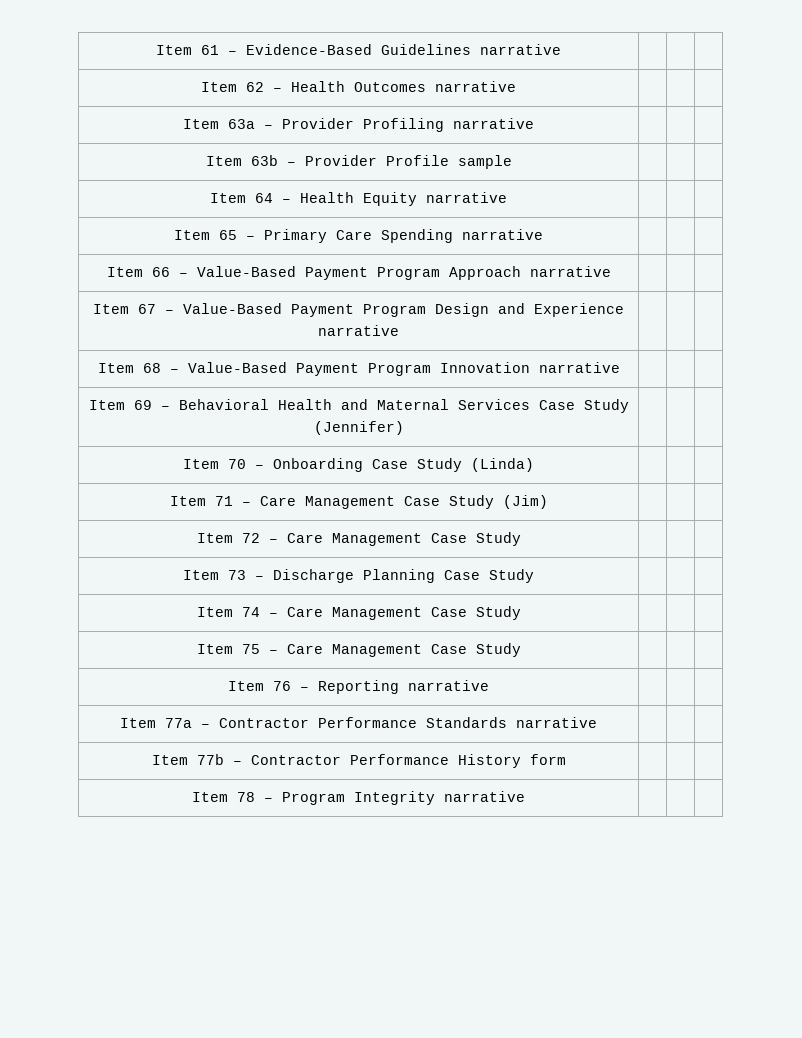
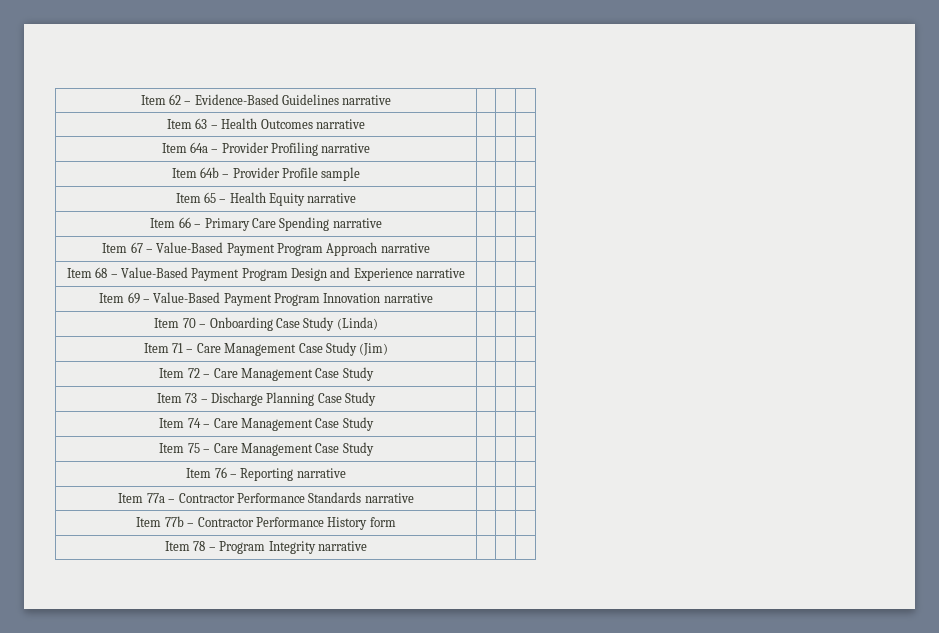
- Item 61 – Evidence-Based Guidelines narrative | | |
+ Item 62 – Evidence-Based Guidelines narrative | | |
- Item 62 – Health Outcomes narrative | | |
+ Item 63 – Health Outcomes narrative | | |
- Item 63a – Provider Profiling narrative | | |
+ Item 64a – Provider Profiling narrative | | |
- Item 63b – Provider Profile sample | | |
+ Item 64b – Provider Profile sample | | |
- Item 64 – Health Equity narrative | | |
+ Item 65 – Health Equity narrative | | |
- Item 65 – Primary Care Spending narrative | | |
+ Item 66 – Primary Care Spending narrative | | |
- Item 66 – Value-Based Payment Program Approach narrative | | |
+ Item 67 – Value-Based Payment Program Approach narrative | | |
- Item 67 – Value-Based Payment Program Design and Experience narrative | | |
+ Item 68 – Value-Based Payment Program Design and Experience narrative | | |
- Item 68 – Value-Based Payment Program Innovation narrative | | |
+ Item 69 – Value-Based Payment Program Innovation narrative | | |
- Item 69 – Behavioral Health and Maternal Services Case Study (Jennifer) | | |

